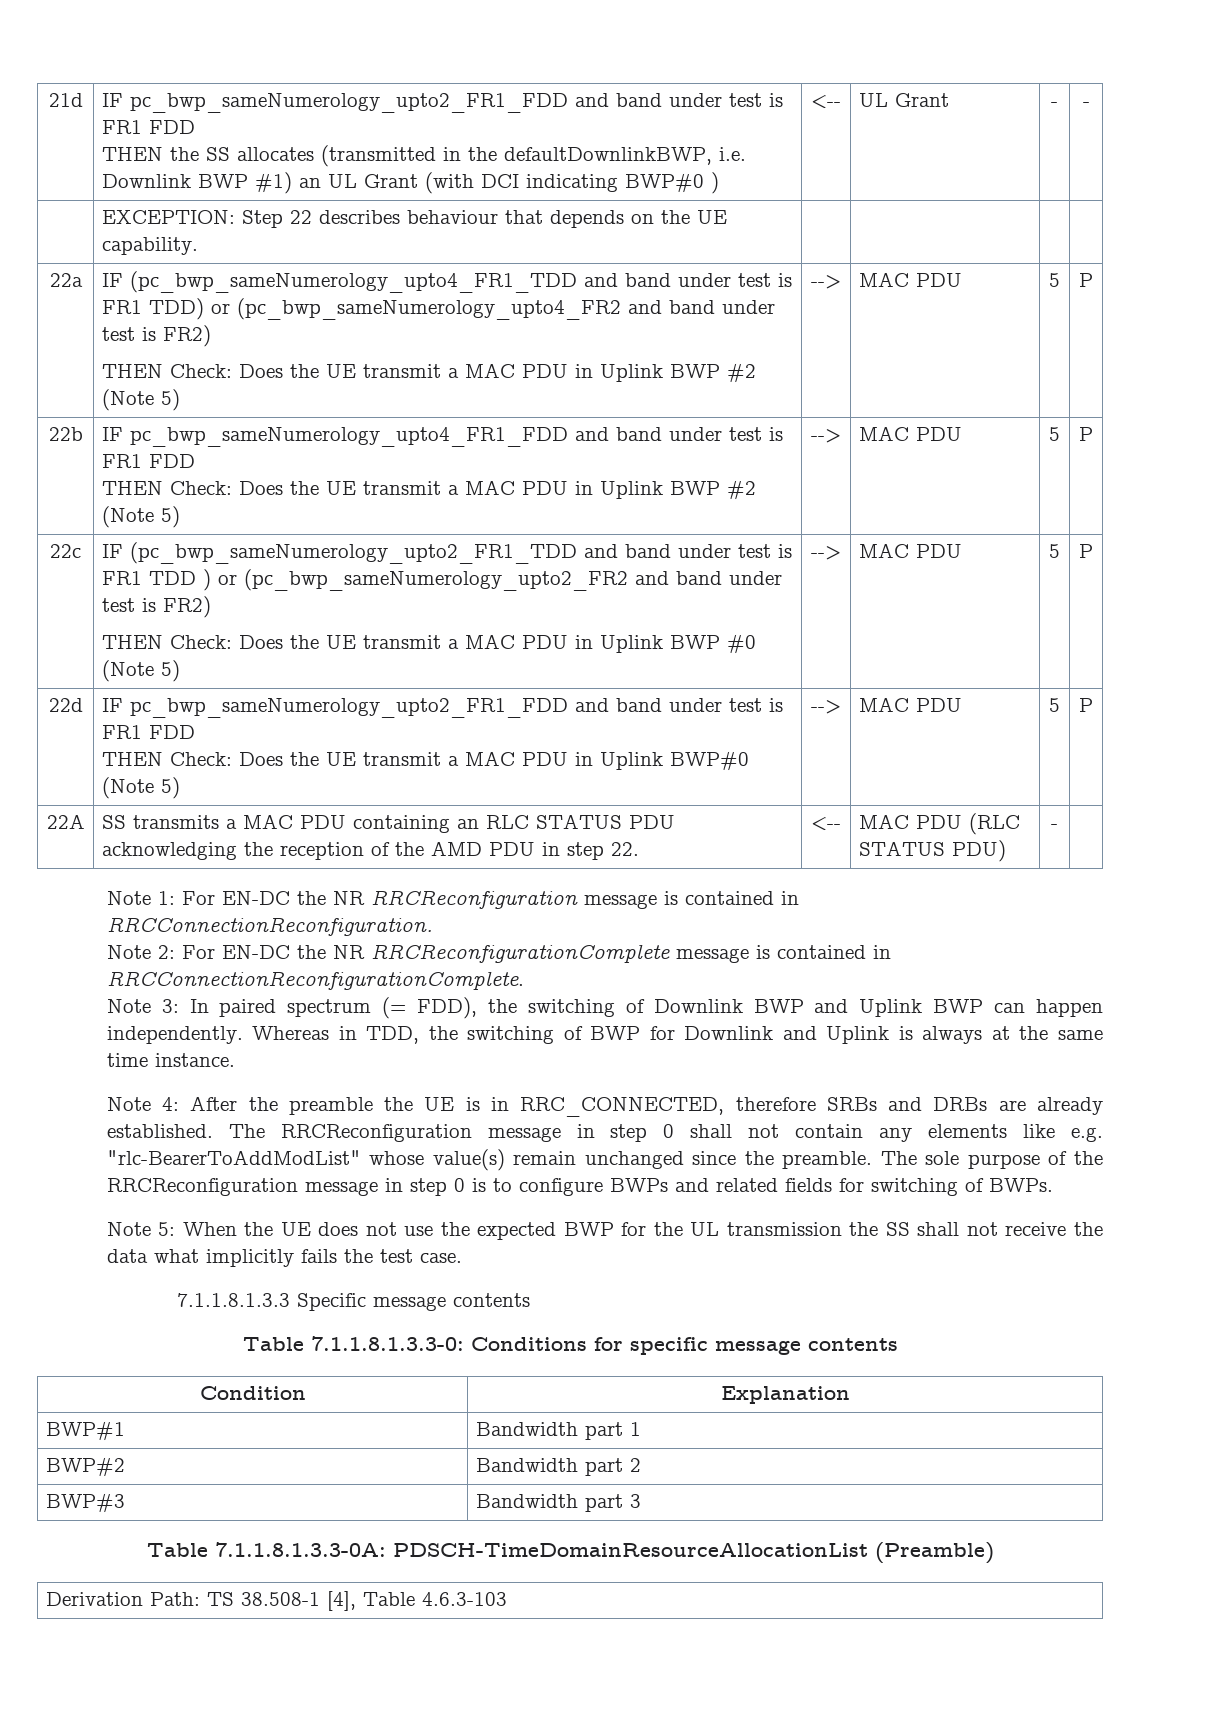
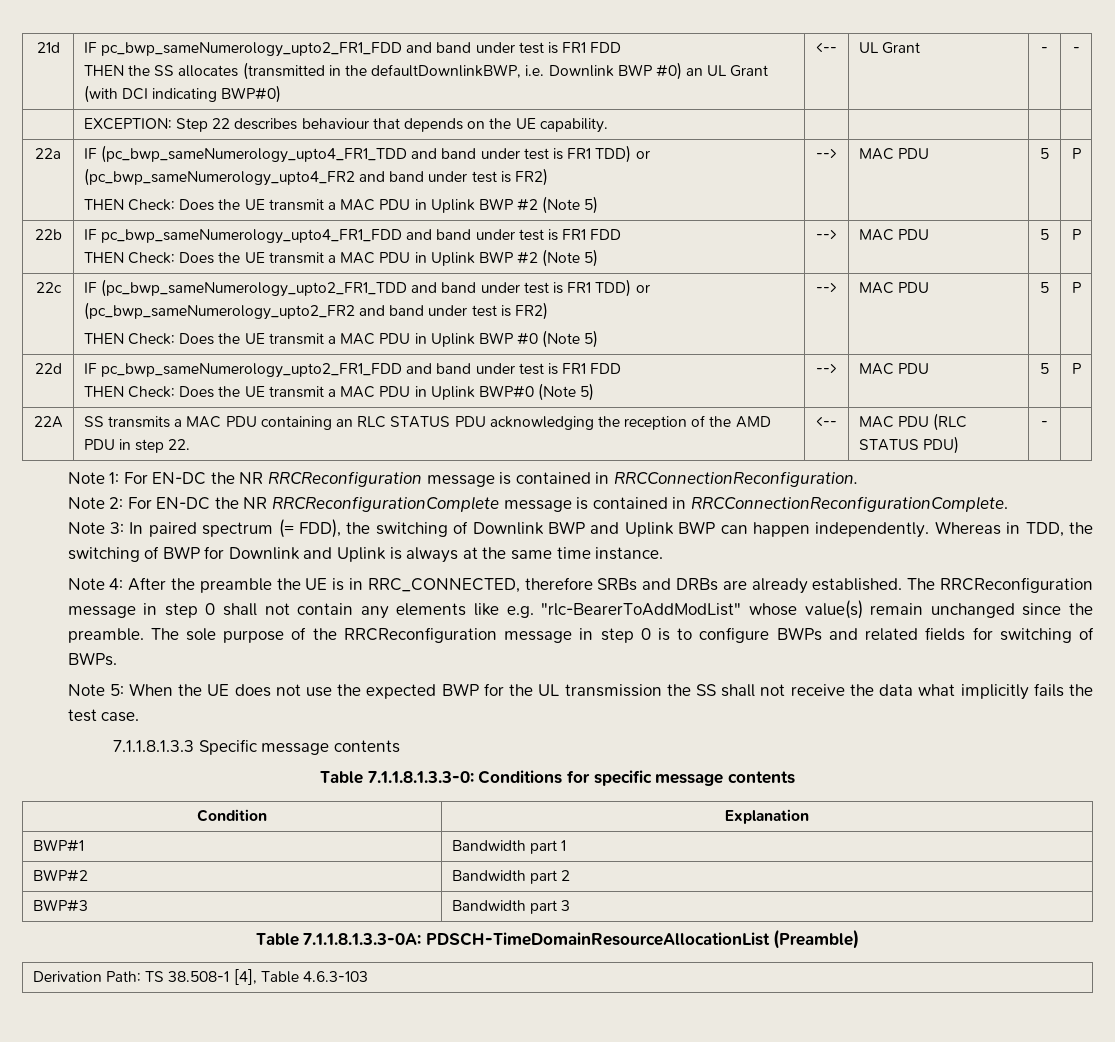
  21d | IF pc_bwp_sameNumerology_upto2_FR1_FDD and band under test is FR1 FDD
- THEN the SS allocates (transmitted in the defaultDownlinkBWP, i.e. Downlink BWP #1) an UL Grant (with DCI indicating BWP#0 ) | <-- | UL Grant | - | -
+ THEN the SS allocates (transmitted in the defaultDownlinkBWP, i.e. Downlink BWP #0) an UL Grant (with DCI indicating BWP#0) | <-- | UL Grant | - | -
- 22c | IF (pc_bwp_sameNumerology_upto2_FR1_TDD and band under test is FR1 TDD ) or (pc_bwp_sameNumerology_upto2_FR2 and band under test is FR2)
+ 22c | IF (pc_bwp_sameNumerology_upto2_FR1_TDD and band under test is FR1 TDD) or (pc_bwp_sameNumerology_upto2_FR2 and band under test is FR2)

